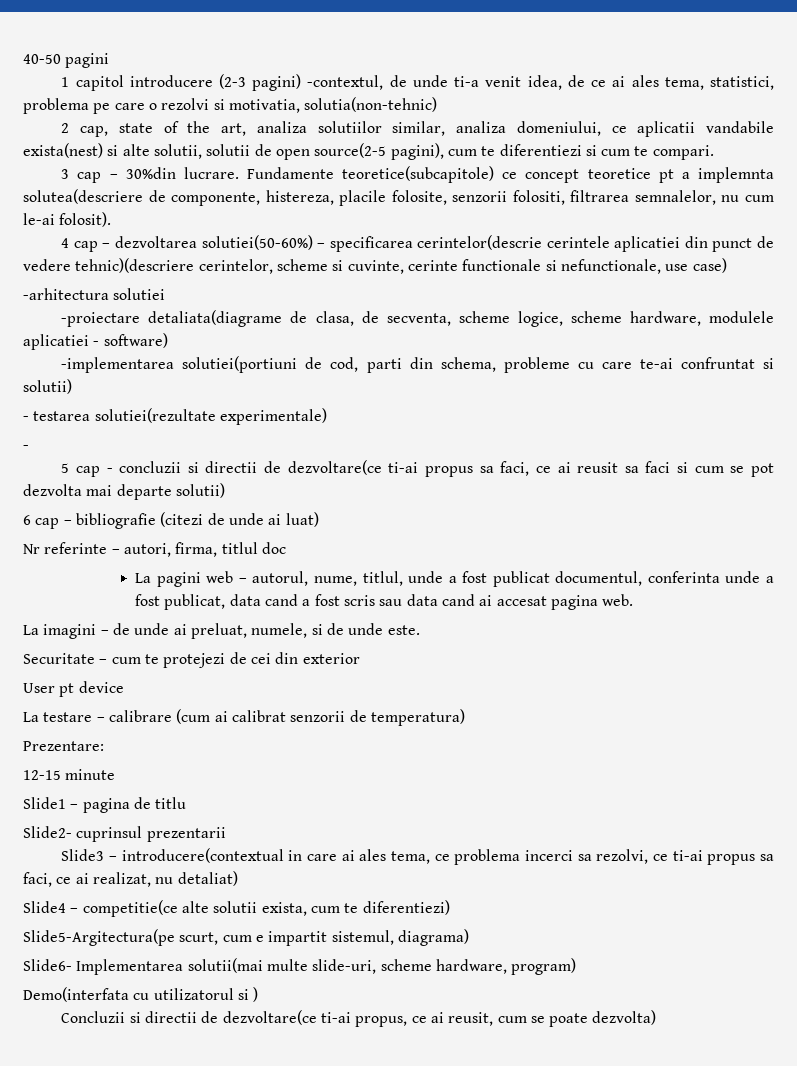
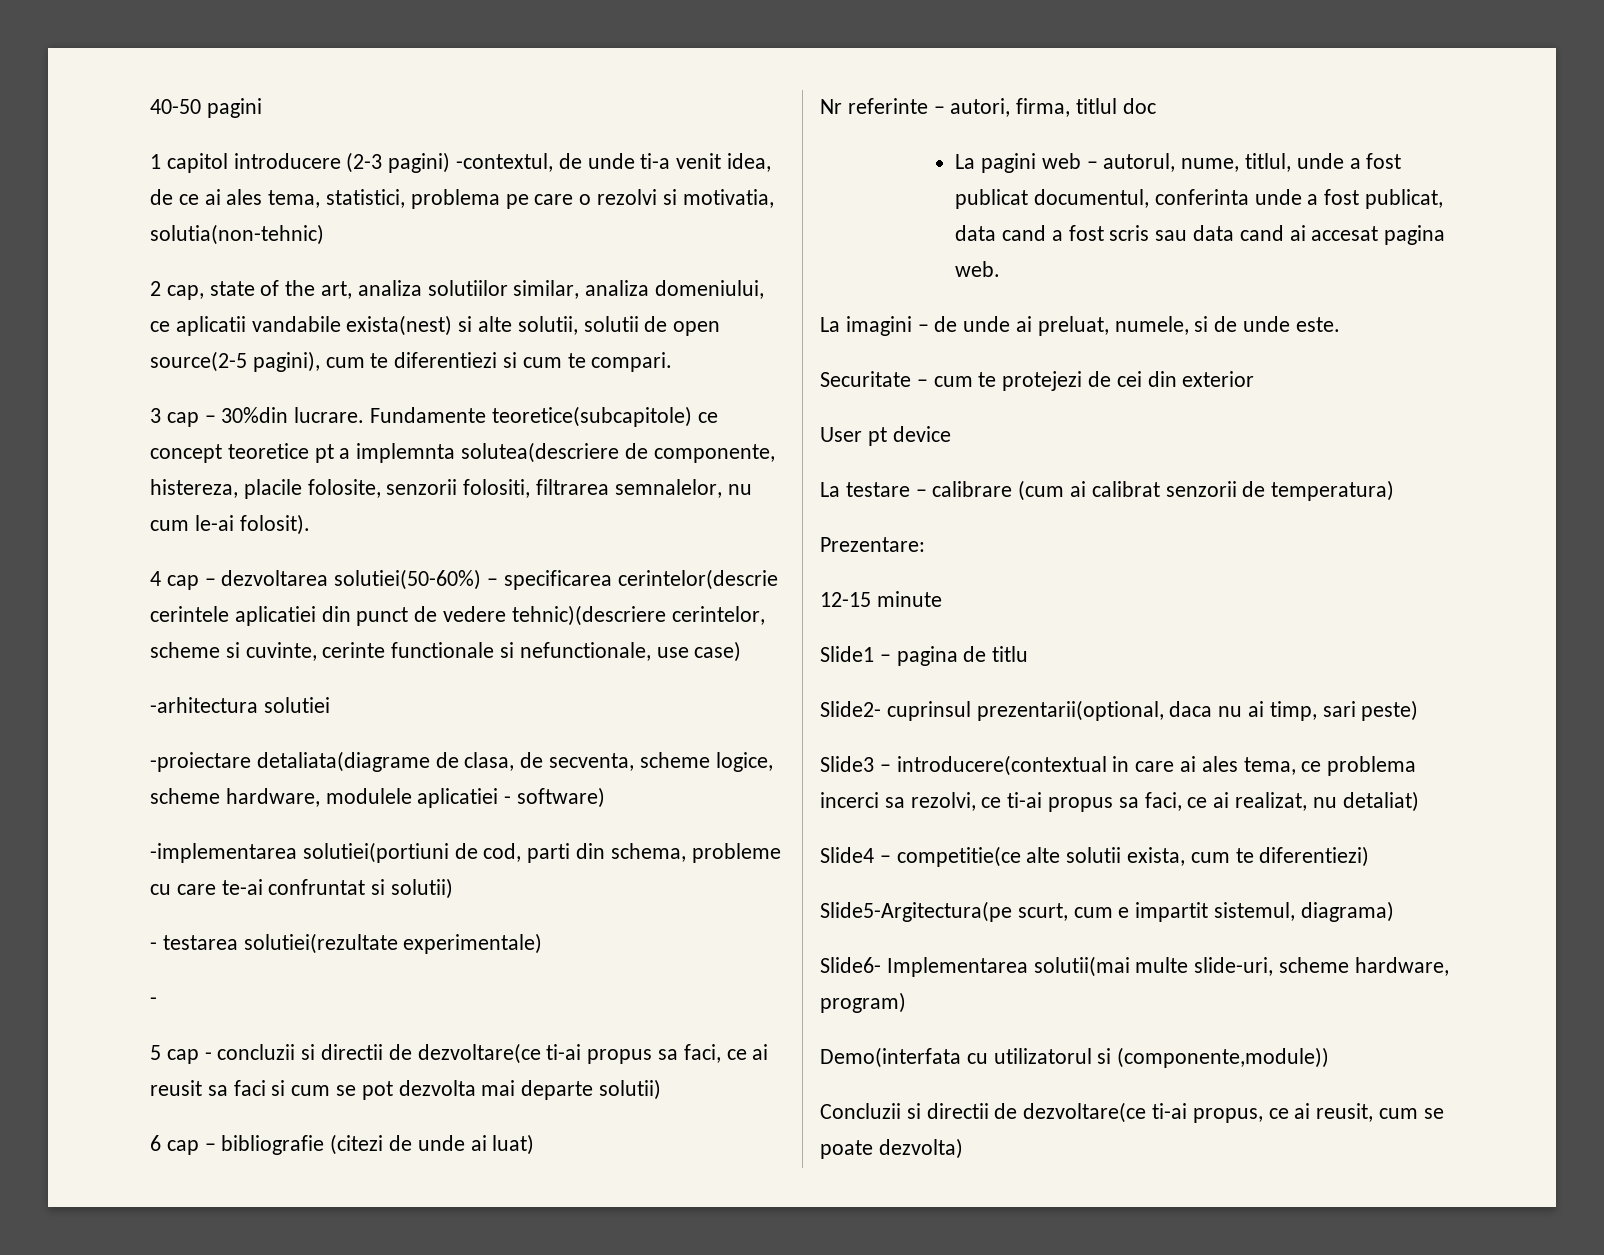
- Slide2- cuprinsul prezentarii
+ Slide2- cuprinsul prezentarii(optional, daca nu ai timp, sari peste)
- Demo(interfata cu utilizatorul si )
+ Demo(interfata cu utilizatorul si (componente,module))

